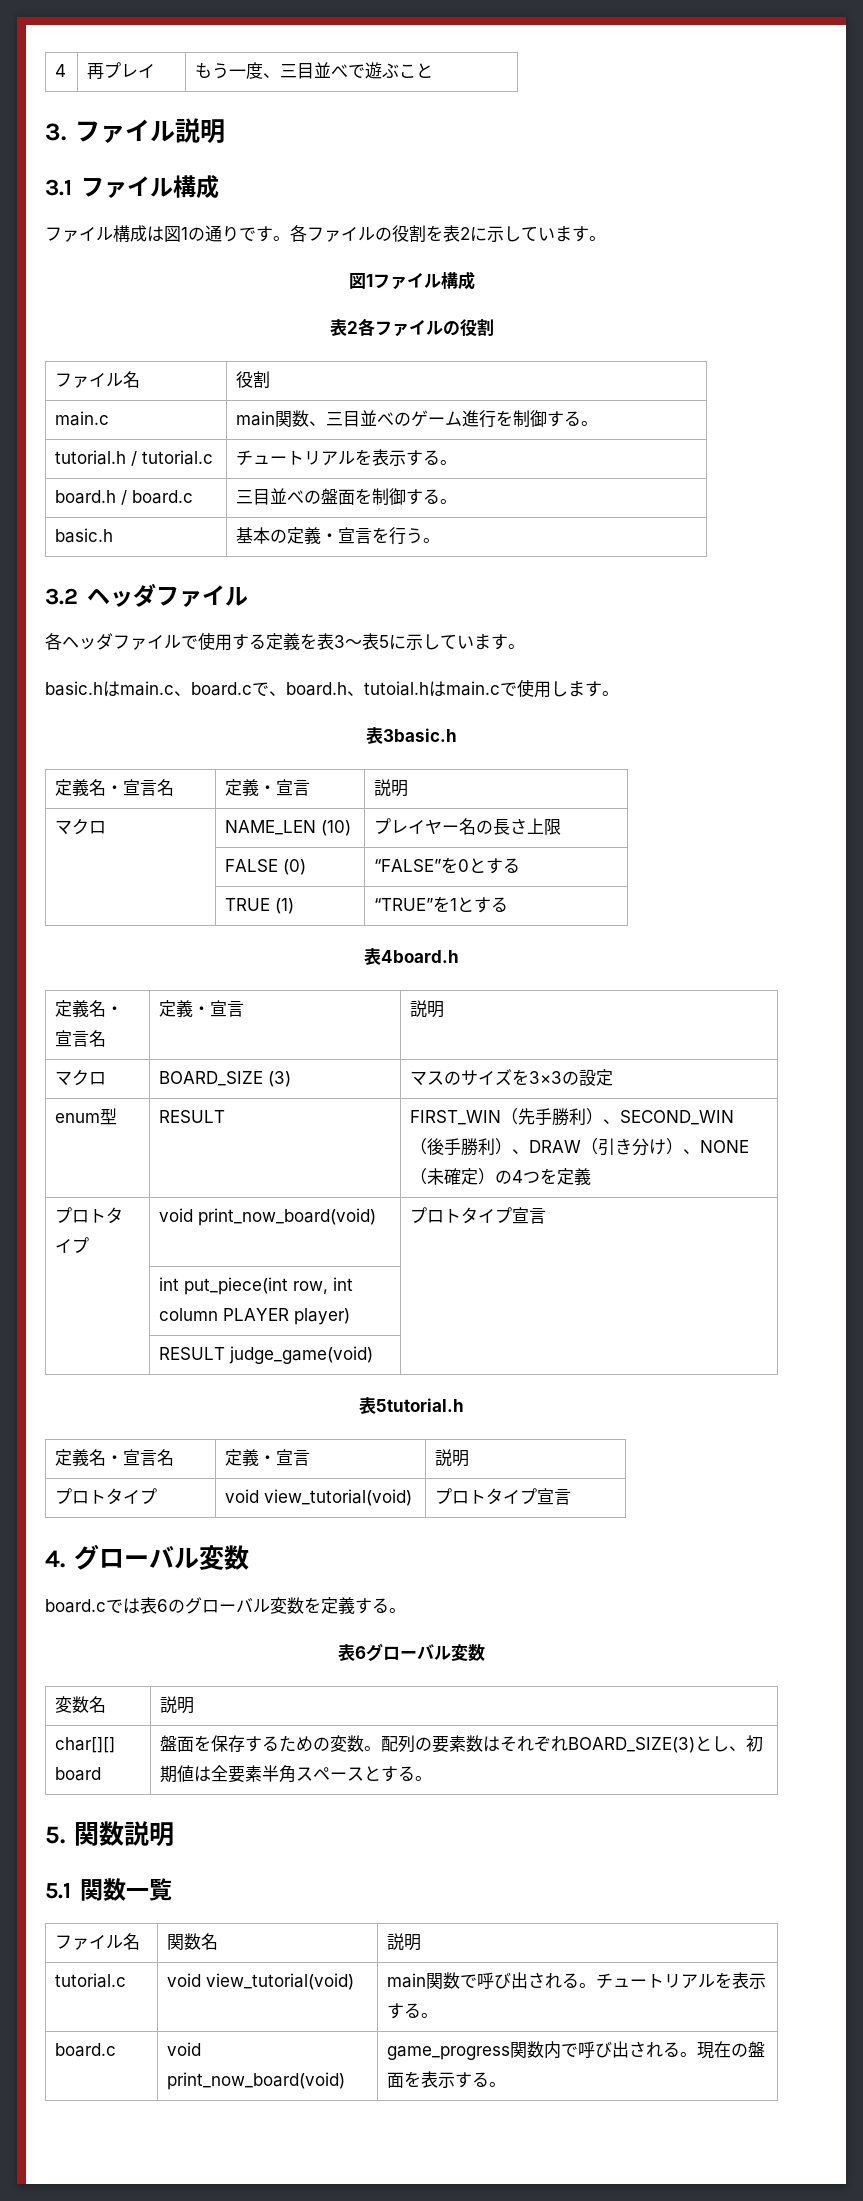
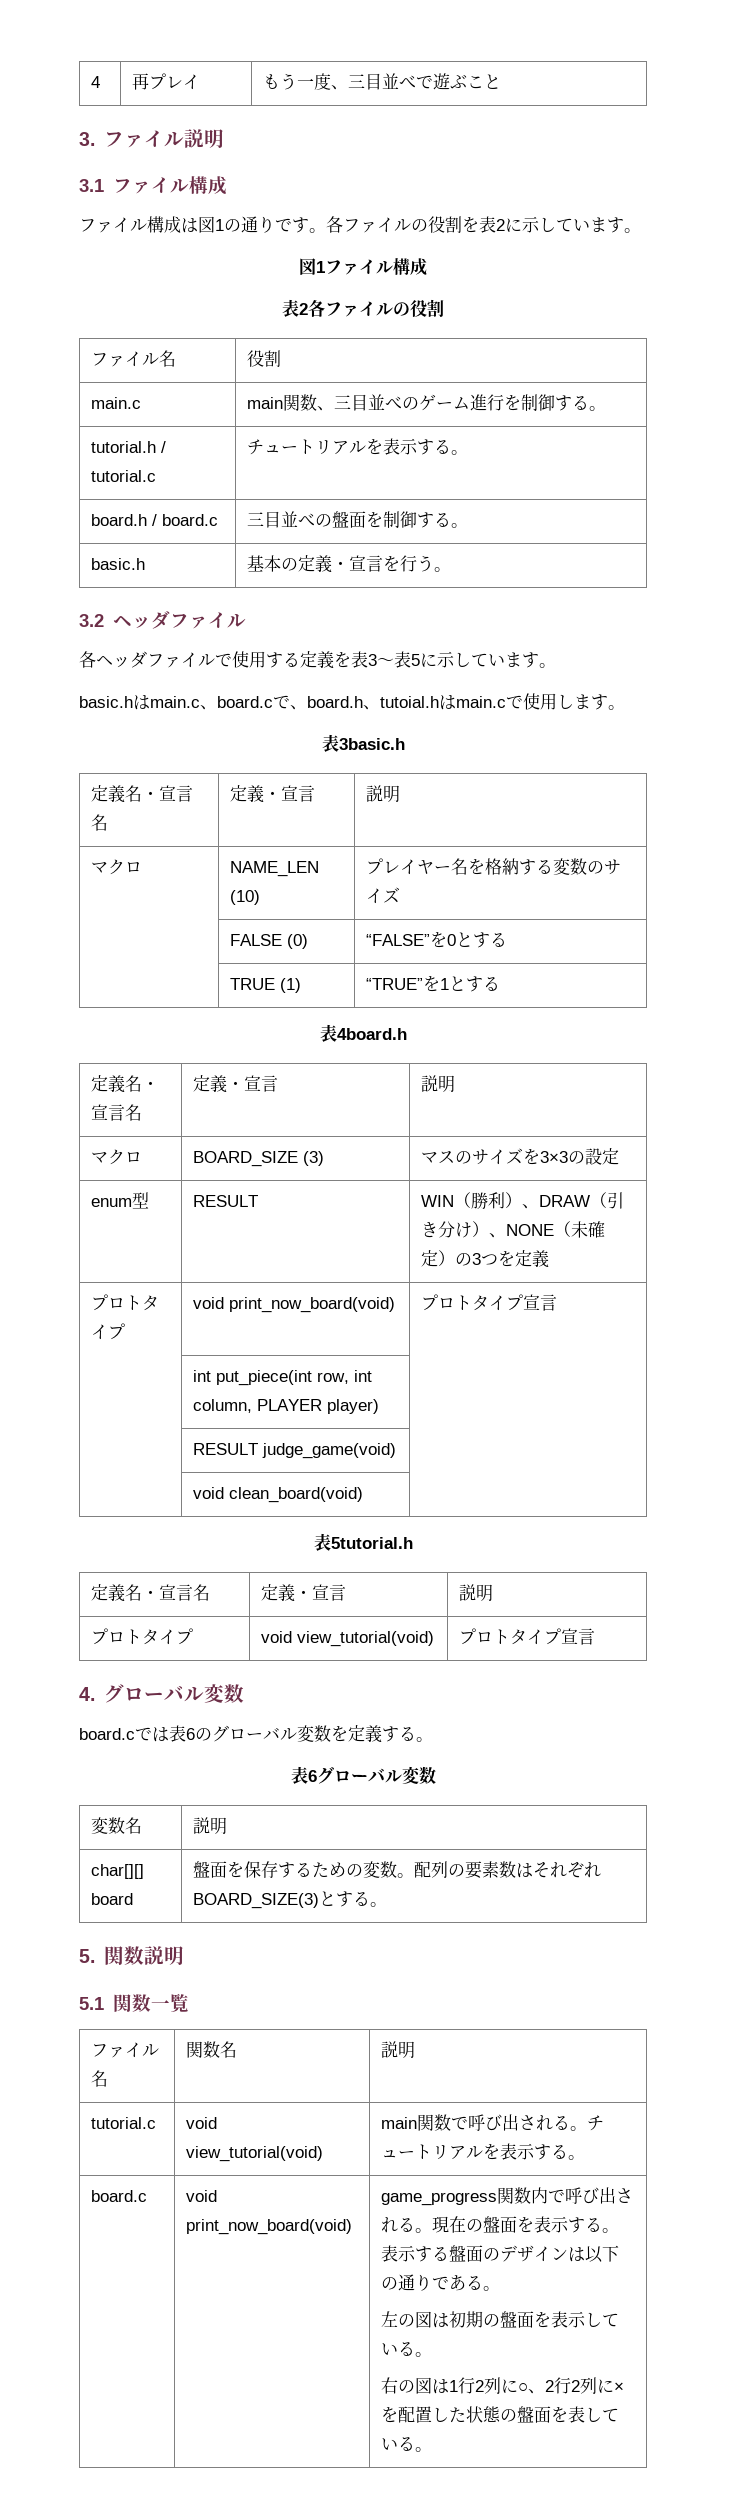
- マクロ | NAME_LEN (10) | プレイヤー名の長さ上限
+ マクロ | NAME_LEN (10) | プレイヤー名を格納する変数のサイズ
- enum型 | RESULT | FIRST_WIN（先手勝利）、SECOND_WIN（後手勝利）、DRAW（引き分け）、NONE（未確定）の4つを定義
+ enum型 | RESULT | WIN（勝利）、DRAW（引き分け）、NONE（未確定）の3つを定義
- | int put_piece(int row, int column PLAYER player) |
+ | int put_piece(int row, int column, PLAYER player) |
+ | void clean_board(void) |
- char[][] board | 盤面を保存するための変数。配列の要素数はそれぞれBOARD_SIZE(3)とし、初期値は全要素半角スペースとする。
+ char[][] board | 盤面を保存するための変数。配列の要素数はそれぞれBOARD_SIZE(3)とする。
+ 表示する盤面のデザインは以下の通りである。
+ 左の図は初期の盤面を表示している。
+ 右の図は1行2列に○、2行2列に×を配置した状態の盤面を表している。

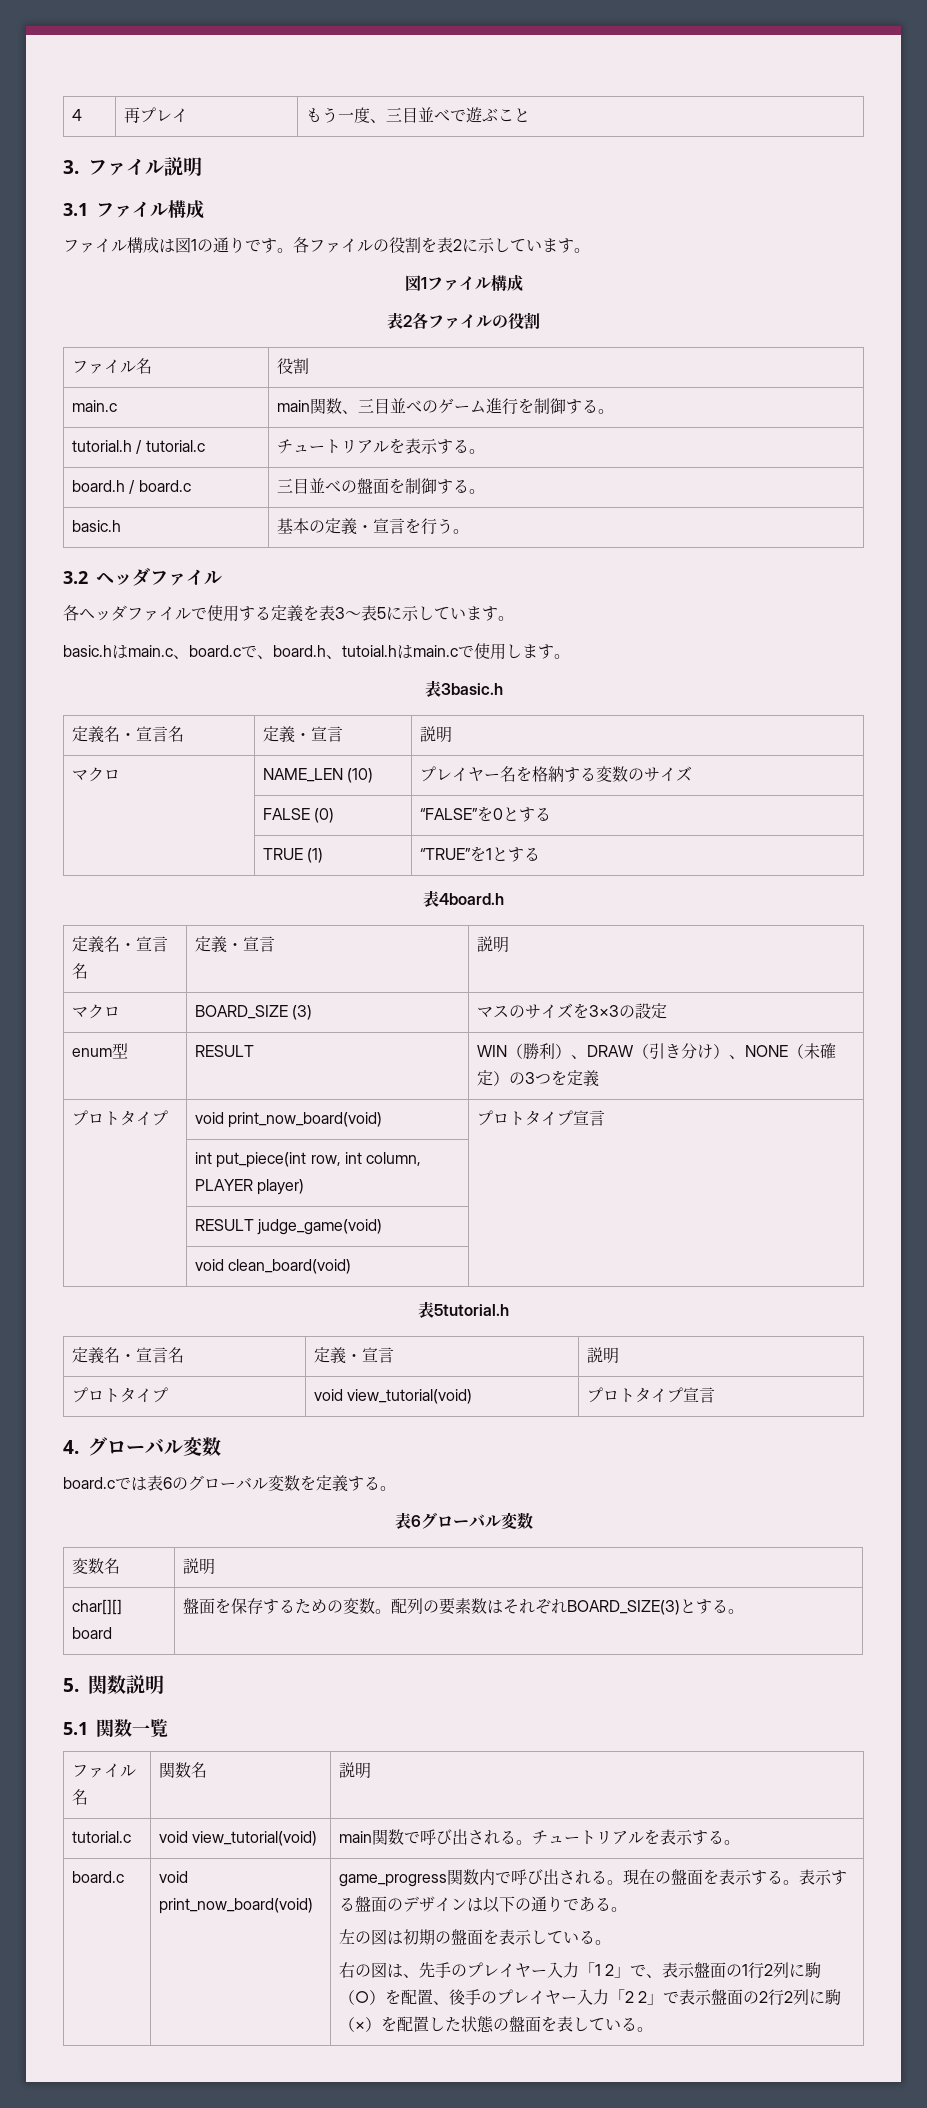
- 右の図は1行2列に○、2行2列に×を配置した状態の盤面を表している。
+ 右の図は、先手のプレイヤー入力「1 2」で、表示盤面の1行2列に駒（○）を配置、後手のプレイヤー入力「2 2」で表示盤面の2行2列に駒（×）を配置した状態の盤面を表している。

